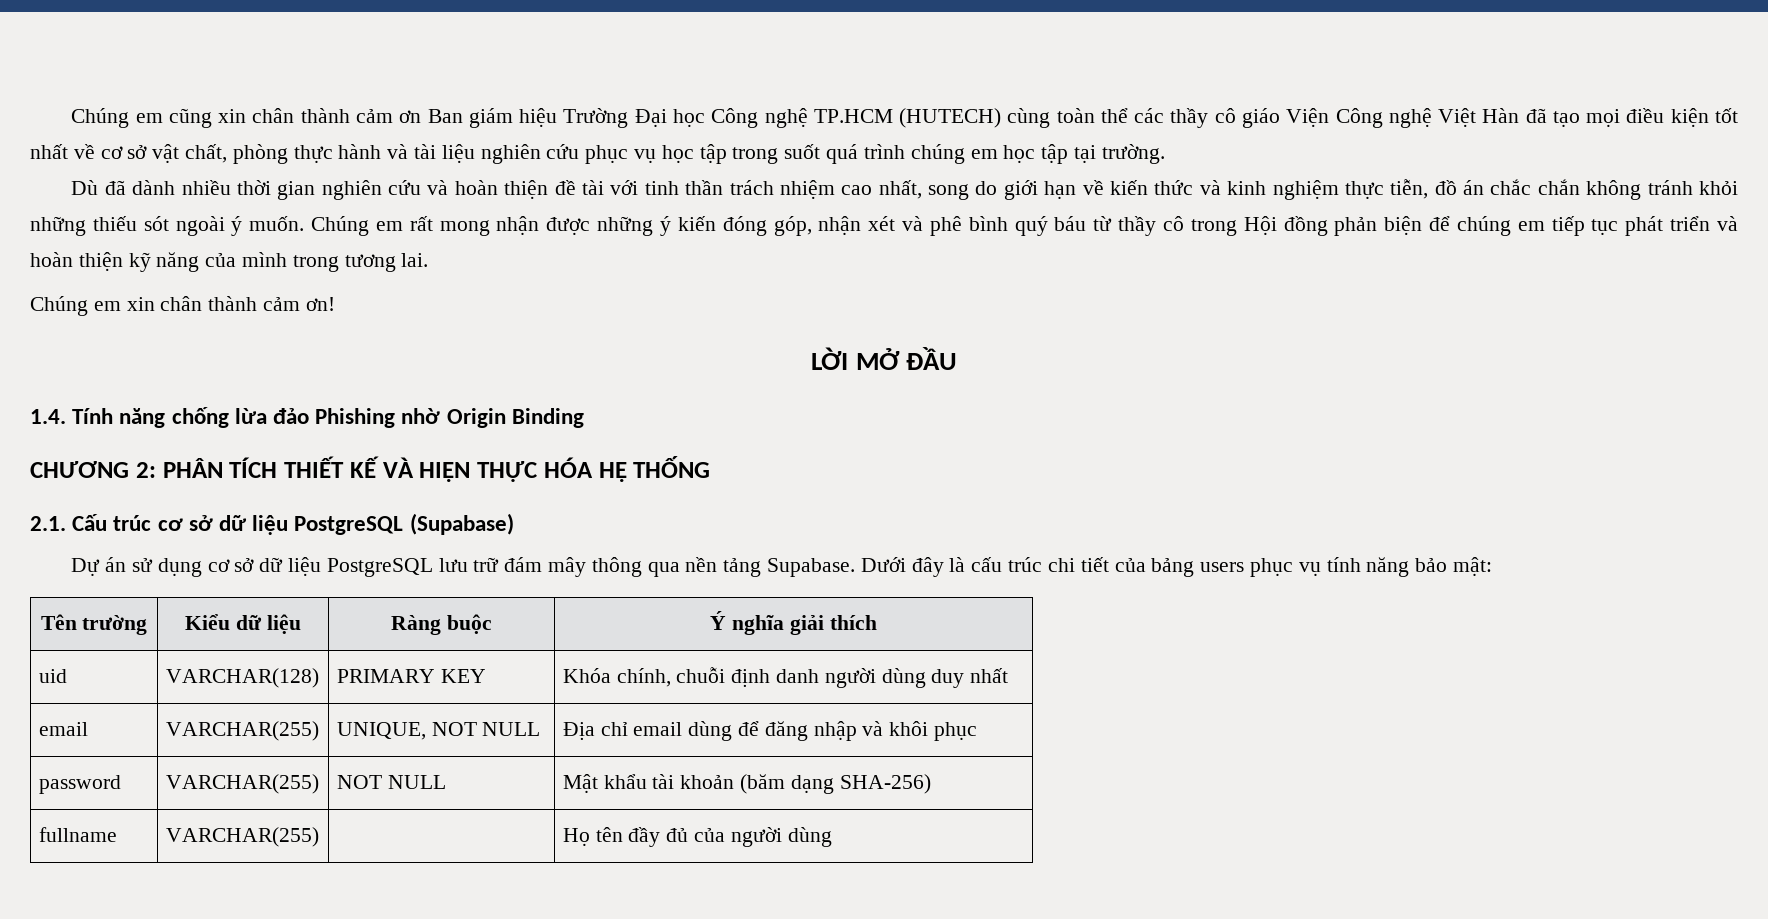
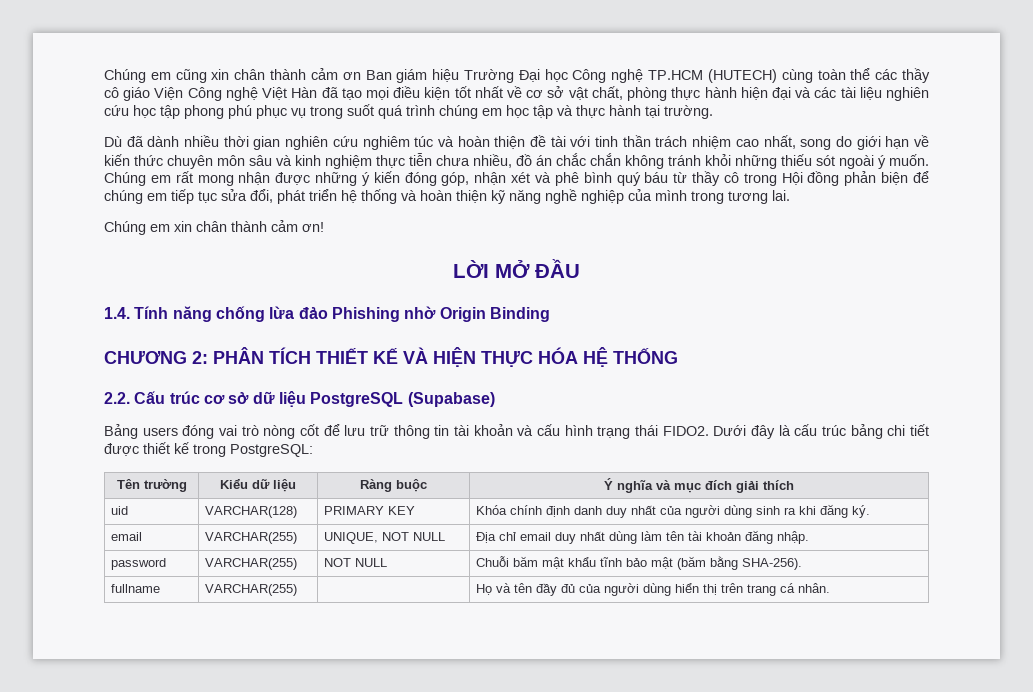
- Chúng em cũng xin chân thành cảm ơn Ban giám hiệu Trường Đại học Công nghệ TP.HCM (HUTECH) cùng toàn thể các thầy cô giáo Viện Công nghệ Việt Hàn đã tạo mọi điều kiện tốt nhất về cơ sở vật chất, phòng thực hành và tài liệu nghiên cứu phục vụ học tập trong suốt quá trình chúng em học tập tại trường.
+ Chúng em cũng xin chân thành cảm ơn Ban giám hiệu Trường Đại học Công nghệ TP.HCM (HUTECH) cùng toàn thể các thầy cô giáo Viện Công nghệ Việt Hàn đã tạo mọi điều kiện tốt nhất về cơ sở vật chất, phòng thực hành hiện đại và các tài liệu nghiên cứu học tập phong phú phục vụ trong suốt quá trình chúng em học tập và thực hành tại trường.
- Dù đã dành nhiều thời gian nghiên cứu và hoàn thiện đề tài với tinh thần trách nhiệm cao nhất, song do giới hạn về kiến thức và kinh nghiệm thực tiễn, đồ án chắc chắn không tránh khỏi những thiếu sót ngoài ý muốn.
+ Dù đã dành nhiều thời gian nghiên cứu nghiêm túc và hoàn thiện đề tài với tinh thần trách nhiệm cao nhất, song do giới hạn về kiến thức chuyên môn sâu và kinh nghiệm thực tiễn chưa nhiều, đồ án chắc chắn không tránh khỏi những thiếu sót ngoài ý muốn.
- Chúng em rất mong nhận được những ý kiến đóng góp, nhận xét và phê bình quý báu từ thầy cô trong Hội đồng phản biện để chúng em tiếp tục phát triển và hoàn thiện kỹ năng của mình trong tương lai.
+ Chúng em rất mong nhận được những ý kiến đóng góp, nhận xét và phê bình quý báu từ thầy cô trong Hội đồng phản biện để chúng em tiếp tục sửa đổi, phát triển hệ thống và hoàn thiện kỹ năng nghề nghiệp của mình trong tương lai.
- 2.1. Cấu trúc cơ sở dữ liệu PostgreSQL (Supabase)
+ 2.2. Cấu trúc cơ sở dữ liệu PostgreSQL (Supabase)
- Dự án sử dụng cơ sở dữ liệu PostgreSQL lưu trữ đám mây thông qua nền tảng Supabase.
+ Bảng users đóng vai trò nòng cốt để lưu trữ thông tin tài khoản và cấu hình trạng thái FIDO2.
- Dưới đây là cấu trúc chi tiết của bảng users phục vụ tính năng bảo mật:
+ Dưới đây là cấu trúc bảng chi tiết được thiết kế trong PostgreSQL:
- Tên trường | Kiểu dữ liệu | Ràng buộc | Ý nghĩa giải thích
+ Tên trường | Kiểu dữ liệu | Ràng buộc | Ý nghĩa và mục đích giải thích
- uid | VARCHAR(128) | PRIMARY KEY | Khóa chính, chuỗi định danh người dùng duy nhất
+ uid | VARCHAR(128) | PRIMARY KEY | Khóa chính định danh duy nhất của người dùng sinh ra khi đăng ký.
- email | VARCHAR(255) | UNIQUE, NOT NULL | Địa chỉ email dùng để đăng nhập và khôi phục
- password | VARCHAR(255) | NOT NULL | Mật khẩu tài khoản (băm dạng SHA-256)
+ email | VARCHAR(255) | UNIQUE, NOT NULL | Địa chỉ email duy nhất dùng làm tên tài khoản đăng nhập.
+ password | VARCHAR(255) | NOT NULL | Chuỗi băm mật khẩu tĩnh bảo mật (băm bằng SHA-256).
- fullname | VARCHAR(255) | | Họ tên đầy đủ của người dùng
+ fullname | VARCHAR(255) | | Họ và tên đầy đủ của người dùng hiển thị trên trang cá nhân.

